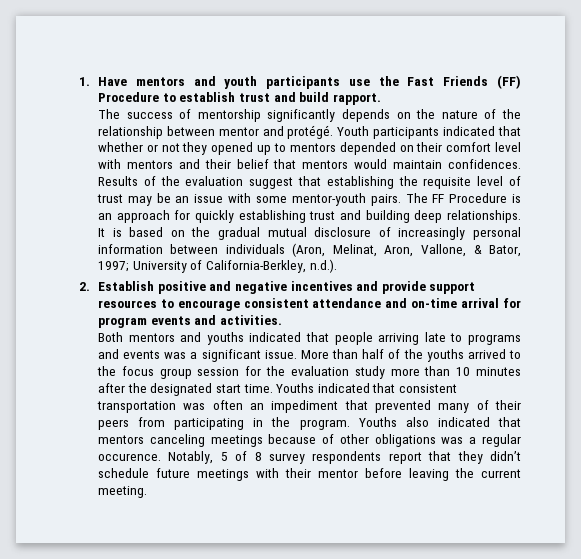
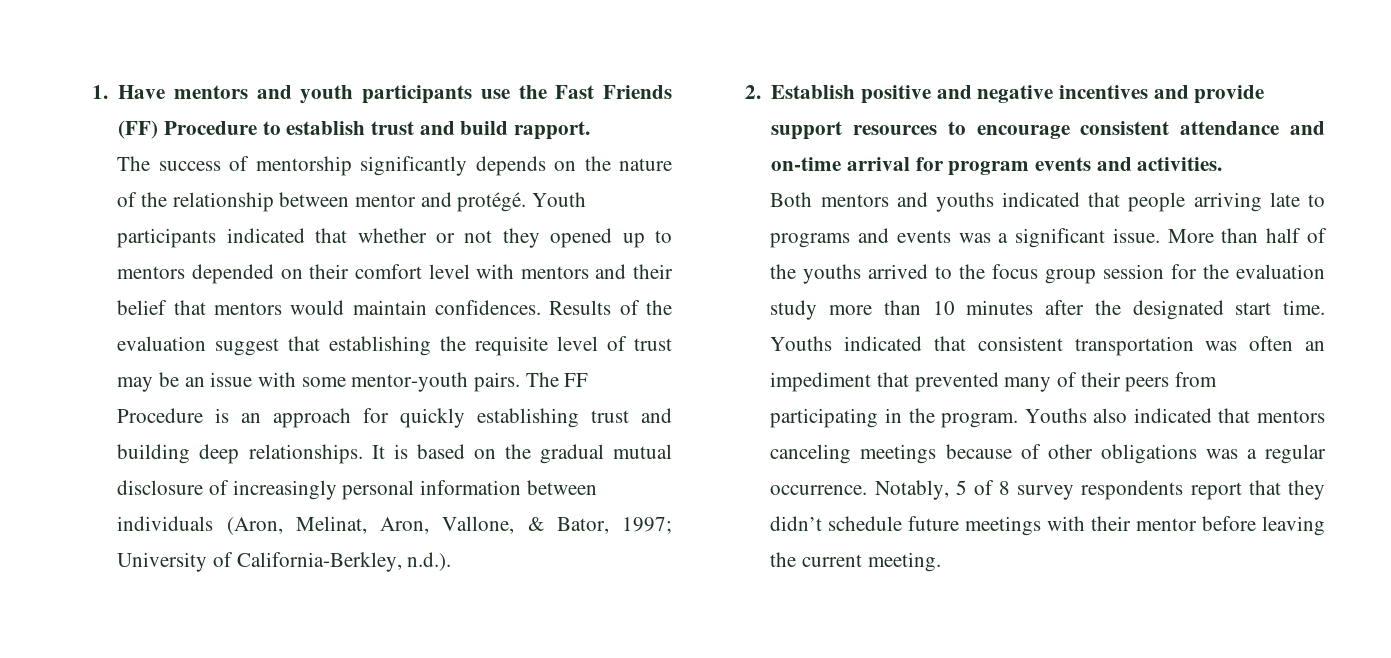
- Youths also indicated that mentors canceling meetings because of other obligations was a regular occurence.
+ Youths also indicated that mentors canceling meetings because of other obligations was a regular occurrence.

